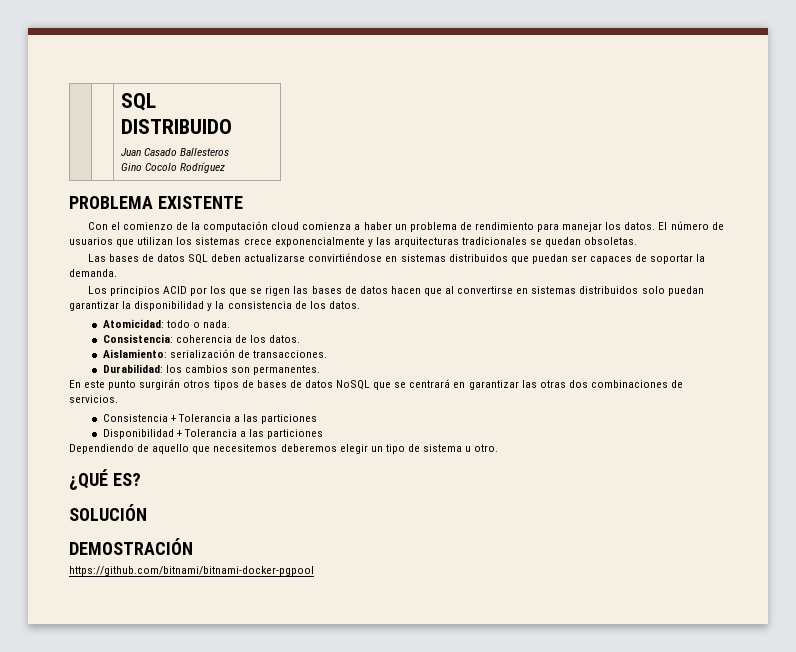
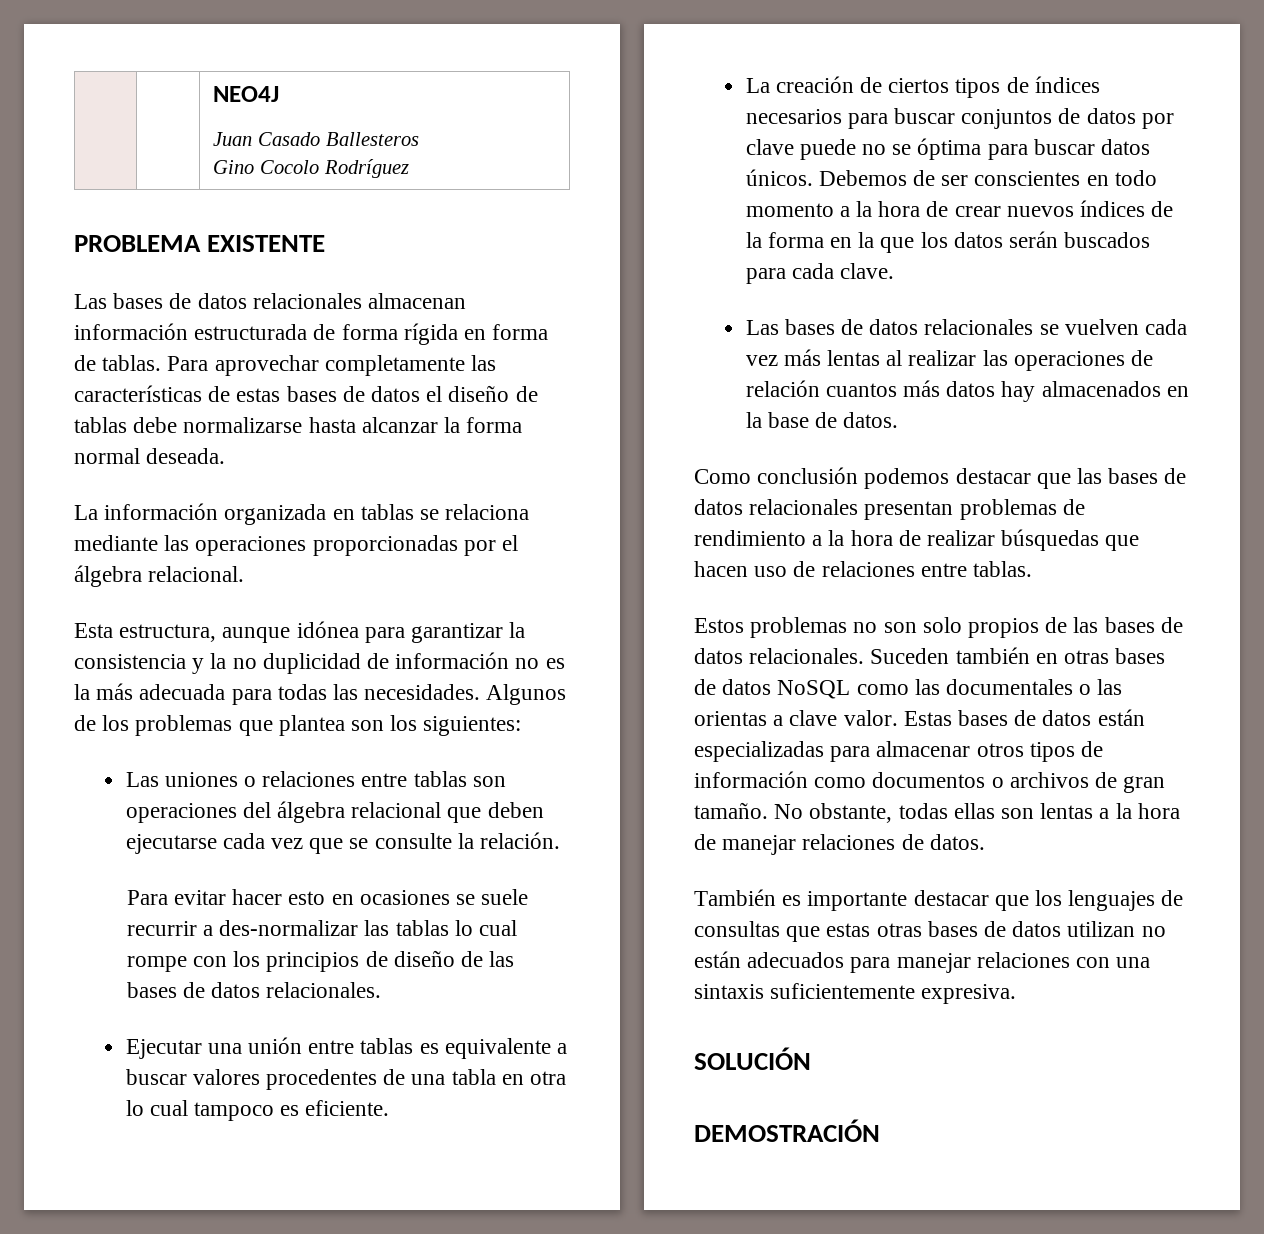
- | | SQL DISTRIBUIDO
+ | | NEO4J
- Con el comienzo de la computación cloud comienza a haber un problema de rendimiento para manejar los datos. El número de usuarios que utilizan los sistemas crece exponencialmente y las arquitecturas tradicionales se quedan obsoletas.
- Las bases de datos SQL deben actualizarse convirtiéndose en sistemas distribuidos que puedan ser capaces de soportar la demanda.
- Los principios ACID por los que se rigen las bases de datos hacen que al convertirse en sistemas distribuidos solo puedan garantizar la disponibilidad y la consistencia de los datos.
- Atomicidad: todo o nada.
- Consistencia: coherencia de los datos.
- Aislamiento: serialización de transacciones.
- Durabilidad: los cambios son permanentes.
- En este punto surgirán otros tipos de bases de datos NoSQL que se centrará en garantizar las otras dos combinaciones de servicios.
- Consistencia + Tolerancia a las particiones
- Disponibilidad + Tolerancia a las particiones
- Dependiendo de aquello que necesitemos deberemos elegir un tipo de sistema u otro.
- ¿QUÉ ES?
+ Las bases de datos relacionales almacenan información estructurada de forma rígida en forma de tablas. Para aprovechar completamente las características de estas bases de datos el diseño de tablas debe normalizarse hasta alcanzar la forma normal deseada.
+ La información organizada en tablas se relaciona mediante las operaciones proporcionadas por el álgebra relacional.
+ Esta estructura, aunque idónea para garantizar la consistencia y la no duplicidad de información no es la más adecuada para todas las necesidades. Algunos de los problemas que plantea son los siguientes:
+ Las uniones o relaciones entre tablas son operaciones del álgebra relacional que deben ejecutarse cada vez que se consulte la relación.
+ Para evitar hacer esto en ocasiones se suele recurrir a des-normalizar las tablas lo cual rompe con los principios de diseño de las bases de datos relacionales.
+ Ejecutar una unión entre tablas es equivalente a buscar valores procedentes de una tabla en otra lo cual tampoco es eficiente.
+ La creación de ciertos tipos de índices necesarios para buscar conjuntos de datos por clave puede no se óptima para buscar datos únicos. Debemos de ser conscientes en todo momento a la hora de crear nuevos índices de la forma en la que los datos serán buscados para cada clave.
+ Las bases de datos relacionales se vuelven cada vez más lentas al realizar las operaciones de relación cuantos más datos hay almacenados en la base de datos.
+ Como conclusión podemos destacar que las bases de datos relacionales presentan problemas de rendimiento a la hora de realizar búsquedas que hacen uso de relaciones entre tablas.
+ Estos problemas no son solo propios de las bases de datos relacionales. Suceden también en otras bases de datos NoSQL como las documentales o las orientas a clave valor. Estas bases de datos están especializadas para almacenar otros tipos de información como documentos o archivos de gran tamaño. No obstante, todas ellas son lentas a la hora de manejar relaciones de datos.
+ También es importante destacar que los lenguajes de consultas que estas otras bases de datos utilizan no están adecuados para manejar relaciones con una sintaxis suficientemente expresiva.
- https://github.com/bitnami/bitnami-docker-pgpool

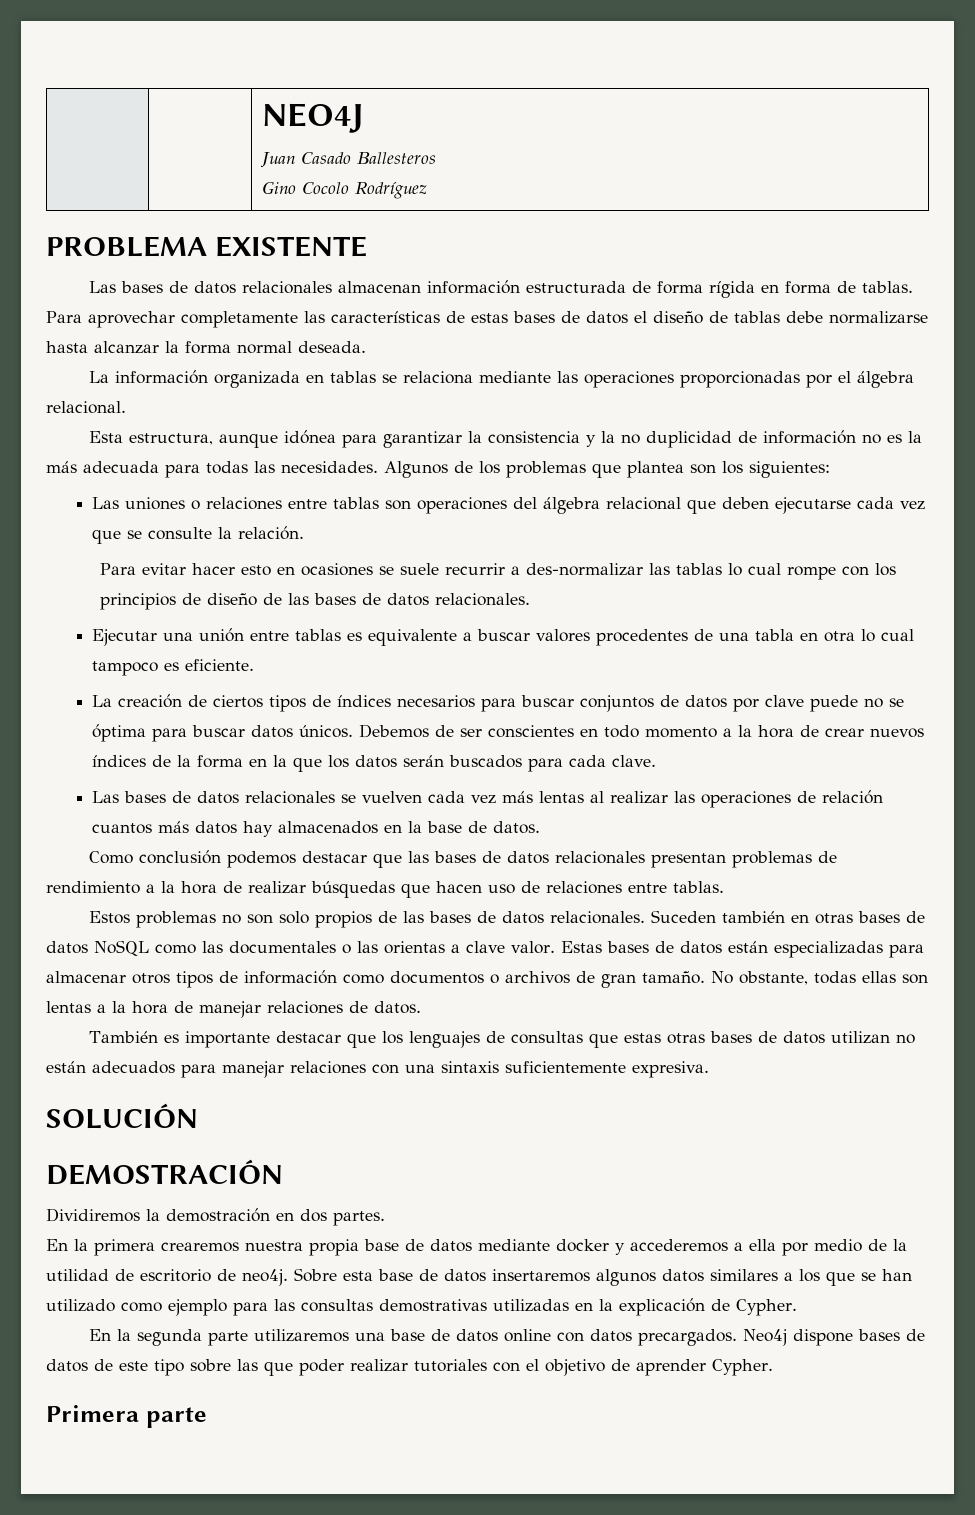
+ Dividiremos la demostración en dos partes.
+ En la primera crearemos nuestra propia base de datos mediante docker y accederemos a ella por medio de la utilidad de escritorio de neo4j. Sobre esta base de datos insertaremos algunos datos similares a los que se han utilizado como ejemplo para las consultas demostrativas utilizadas en la explicación de Cypher.
+ En la segunda parte utilizaremos una base de datos online con datos precargados. Neo4j dispone bases de datos de este tipo sobre las que poder realizar tutoriales con el objetivo de aprender Cypher.
+ Primera parte

